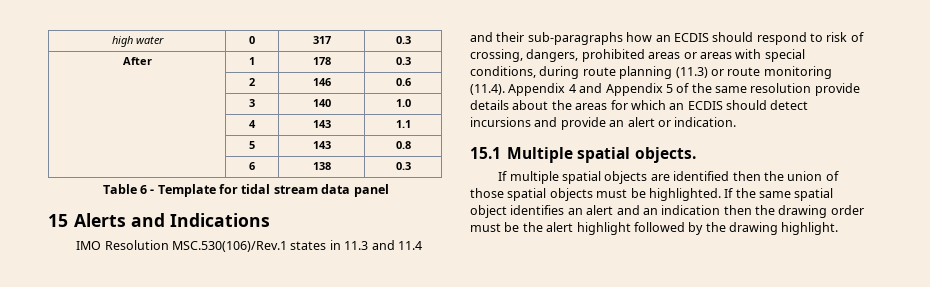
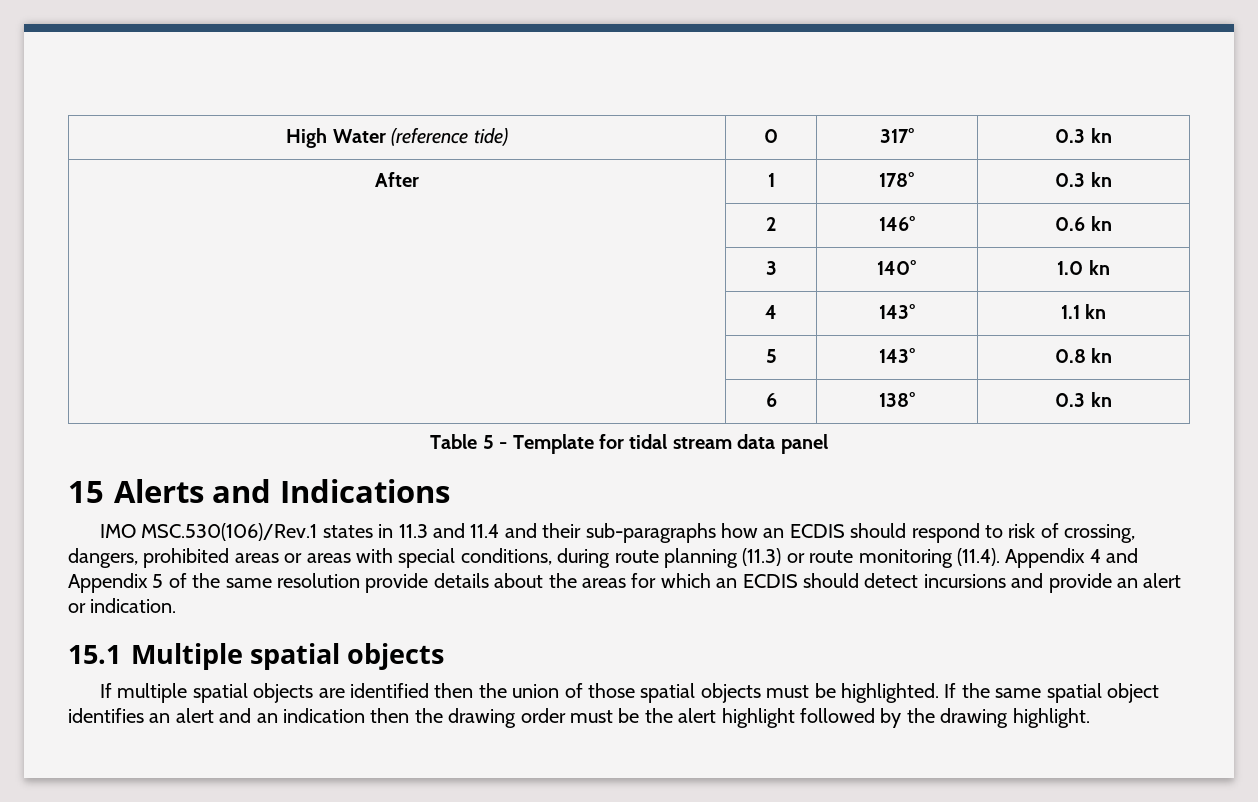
- high water | 0 | 317 | 0.3
+ High Water (reference tide) | 0 | 317° | 0.3 kn
- After | 1 | 178 | 0.3
+ After | 1 | 178° | 0.3 kn
- | 2 | 146 | 0.6
+ | 2 | 146° | 0.6 kn
- | 3 | 140 | 1.0
+ | 3 | 140° | 1.0 kn
- | 4 | 143 | 1.1
+ | 4 | 143° | 1.1 kn
- | 5 | 143 | 0.8
+ | 5 | 143° | 0.8 kn
- | 6 | 138 | 0.3
+ | 6 | 138° | 0.3 kn
- Table 6 - Template for tidal stream data panel
+ Table 5 - Template for tidal stream data panel
- IMO Resolution MSC.530(106)/Rev.1 states in 11.3 and 11.4 and their sub-paragraphs how an ECDIS should respond to risk of crossing, dangers, prohibited areas or areas with special conditions, during route planning (11.3) or route monitoring (11.4). Appendix 4 and Appendix 5 of the same resolution provide details about the areas for which an ECDIS should detect incursions and provide an alert or indication.
+ IMO MSC.530(106)/Rev.1 states in 11.3 and 11.4 and their sub-paragraphs how an ECDIS should respond to risk of crossing, dangers, prohibited areas or areas with special conditions, during route planning (11.3) or route monitoring (11.4). Appendix 4 and Appendix 5 of the same resolution provide details about the areas for which an ECDIS should detect incursions and provide an alert or indication.
- 15.1 Multiple spatial objects.
+ 15.1 Multiple spatial objects

